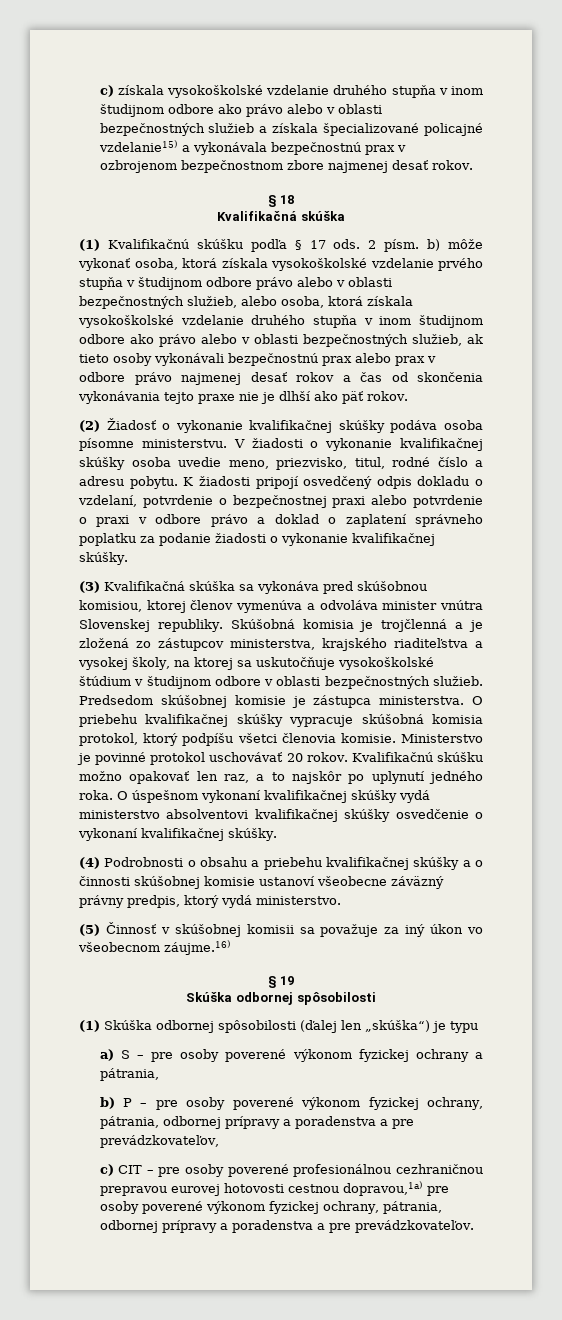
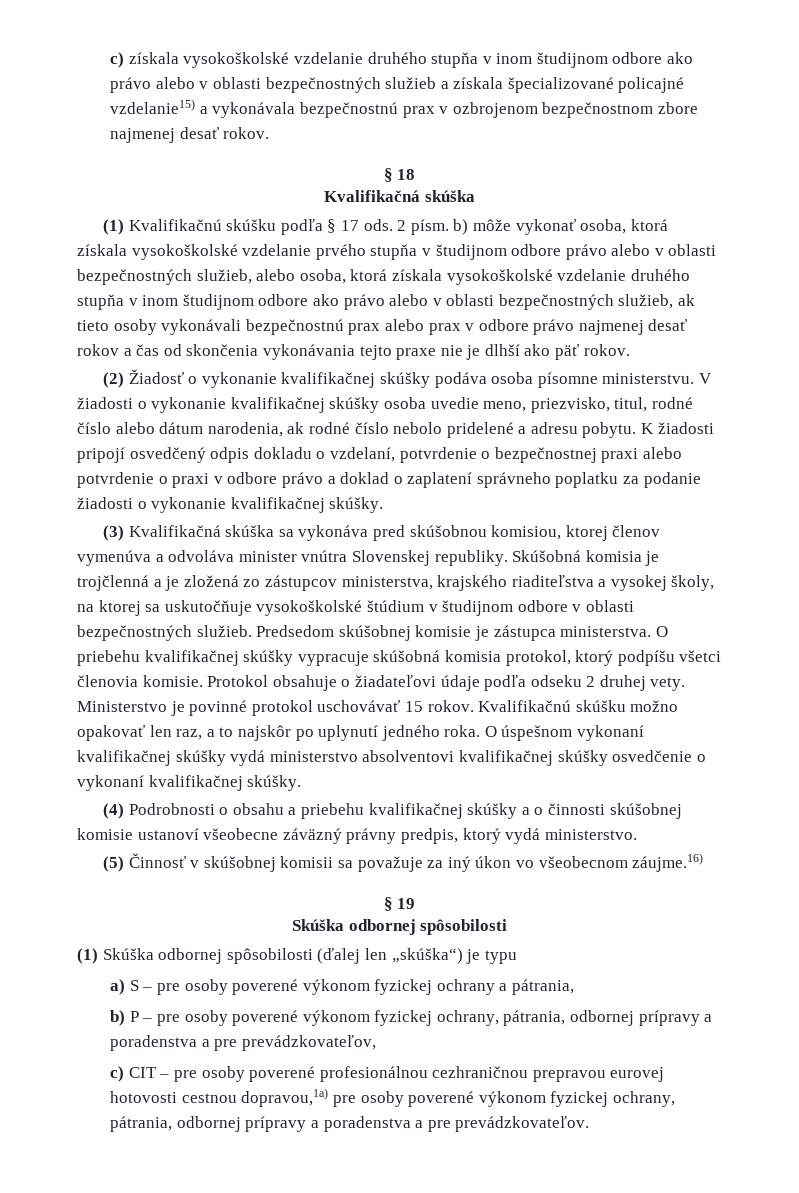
- V žiadosti o vykonanie kvalifikačnej skúšky osoba uvedie meno, priezvisko, titul, rodné číslo a adresu pobytu.
+ V žiadosti o vykonanie kvalifikačnej skúšky osoba uvedie meno, priezvisko, titul, rodné číslo alebo dátum narodenia, ak rodné číslo nebolo pridelené a adresu pobytu.
+ Protokol obsahuje o žiadateľovi údaje podľa odseku 2 druhej vety.
- Ministerstvo je povinné protokol uschovávať 20 rokov.
+ Ministerstvo je povinné protokol uschovávať 15 rokov.

